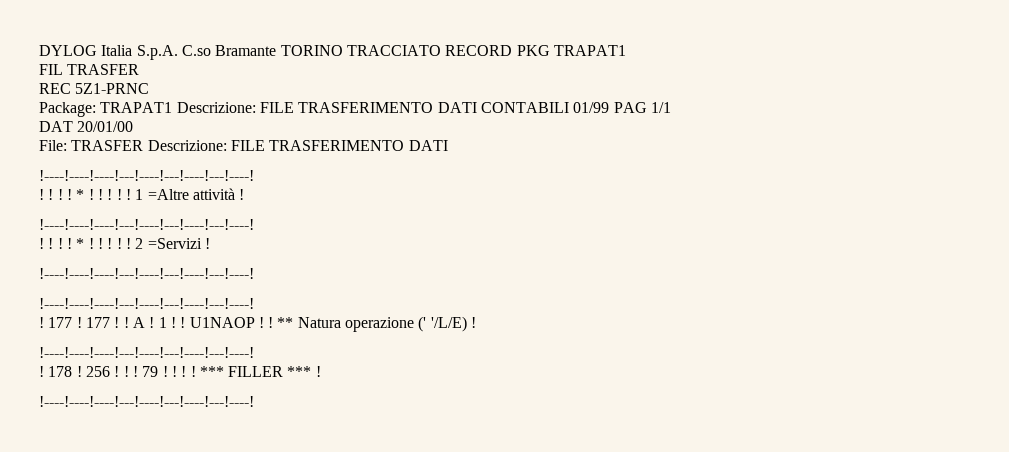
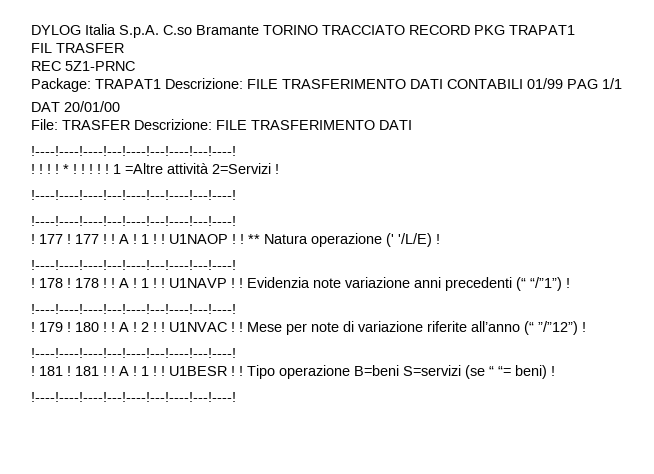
- 1 =Altre attività !
- !----!----!----!---!----!---!----!---!----!
- ! ! ! ! * ! ! ! ! ! 2 =Servizi !
+ 1 =Altre attività 2=Servizi !
- 256 ! ! ! 79 ! ! ! ! *** FILLER *** !
+ 178 ! ! A ! 1 ! ! U1NAVP ! ! Evidenzia note variazione anni precedenti (“ “/”1”) !
+ !----!----!----!---!----!---!----!---!----!
+ ! 179 ! 180 ! ! A ! 2 ! ! U1NVAC ! ! Mese per note di variazione riferite all’anno (“ ”/”12”) !
+ !----!----!----!---!----!---!----!---!----!
+ ! 181 ! 181 ! ! A ! 1 ! ! U1BESR ! ! Tipo operazione B=beni S=servizi (se “ “= beni) !

